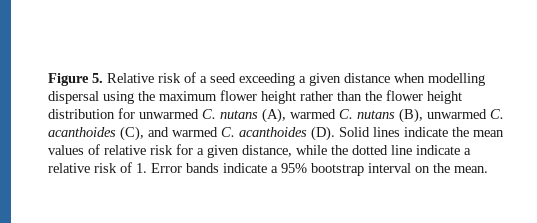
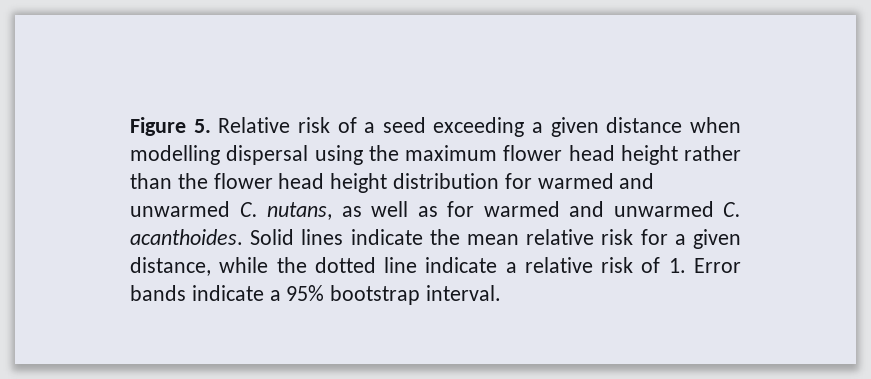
- Figure 5. Relative risk of a seed exceeding a given distance when modelling dispersal using the maximum flower height rather than the flower height distribution for unwarmed C. nutans (A), warmed C. nutans (B), unwarmed C. acanthoides (C), and warmed C. acanthoides (D). Solid lines indicate the mean values of relative risk for a given distance, while the dotted line indicate a relative risk of 1. Error bands indicate a 95% bootstrap interval on the mean.
+ Figure 5. Relative risk of a seed exceeding a given distance when modelling dispersal using the maximum flower head height rather than the flower head height distribution for warmed and unwarmed C. nutans, as well as for warmed and unwarmed C. acanthoides. Solid lines indicate the mean relative risk for a given distance, while the dotted line indicate a relative risk of 1. Error bands indicate a 95% bootstrap interval.

